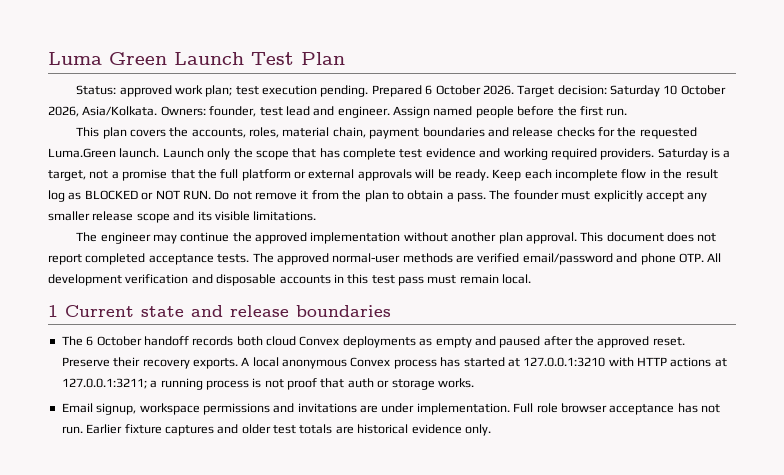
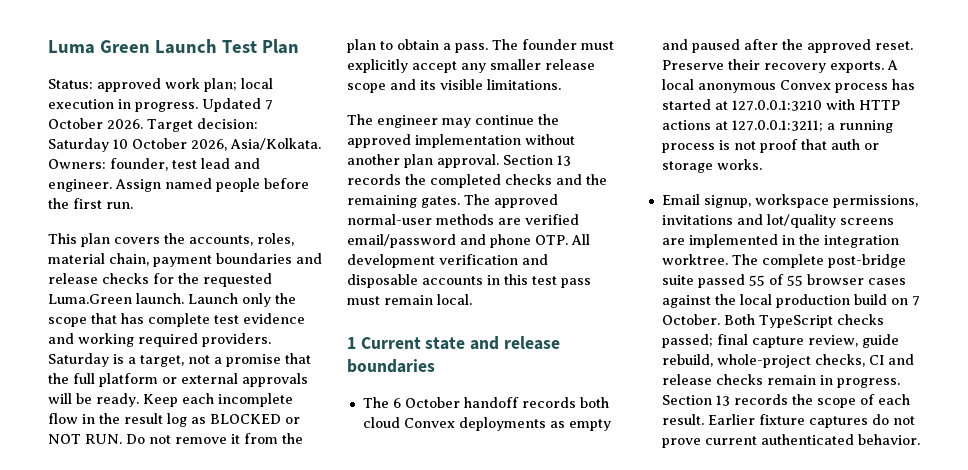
- Status: approved work plan; test execution pending. Prepared 6 October 2026.
+ Status: approved work plan; local execution in progress. Updated 7 October 2026.
- This document does not report completed acceptance tests.
+ Section 13 records the completed checks and the remaining gates.
- Email signup, workspace permissions and invitations are under implementation. Full role browser acceptance has not run. Earlier fixture captures and older test totals are historical evidence only.
+ Email signup, workspace permissions, invitations and lot/quality screens are implemented in the integration worktree. The complete post-bridge suite passed 55 of 55 browser cases against the local production build on 7 October. Both TypeScript checks passed; final capture review, guide rebuild, whole-project checks, CI and release checks remain in progress. Section 13 records the scope of each result. Earlier fixture captures do not prove current authenticated behavior.

